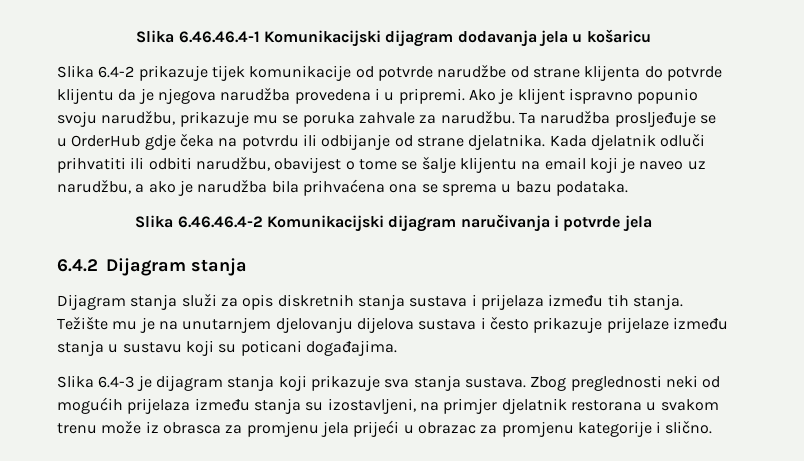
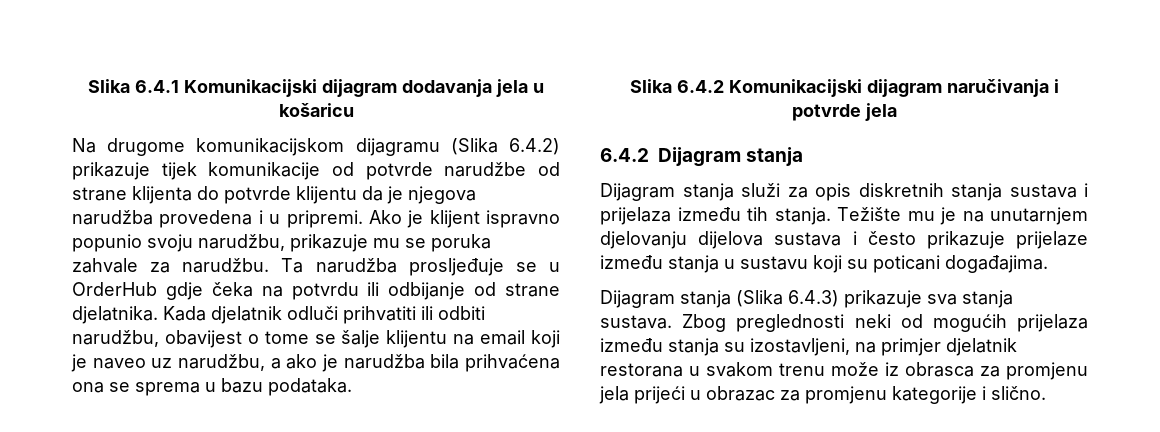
- Slika 6.46.46.4-1 Komunikacijski dijagram dodavanja jela u košaricu
+ Slika 6.4.1 Komunikacijski dijagram dodavanja jela u košaricu
- Slika 6.4-2 prikazuje tijek komunikacije od potvrde narudžbe od strane klijenta do potvrde klijentu da je njegova narudžba provedena i u pripremi.
+ Na drugome komunikacijskom dijagramu (Slika 6.4.2) prikazuje tijek komunikacije od potvrde narudžbe od strane klijenta do potvrde klijentu da je njegova narudžba provedena i u pripremi.
- Slika 6.46.46.4-2 Komunikacijski dijagram naručivanja i potvrde jela
+ Slika 6.4.2 Komunikacijski dijagram naručivanja i potvrde jela
- Slika 6.4-3 je dijagram stanja koji prikazuje sva stanja sustava.
+ Dijagram stanja (Slika 6.4.3) prikazuje sva stanja sustava.

